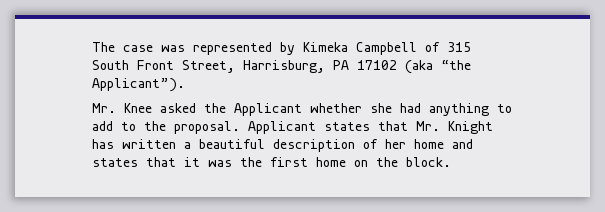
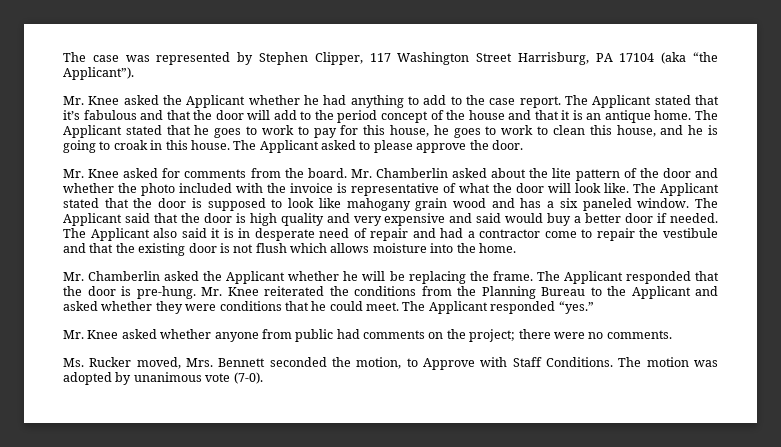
- The case was represented by Kimeka Campbell of 315 South Front Street, Harrisburg, PA 17102 (aka “the Applicant”).
+ The case was represented by Stephen Clipper, 117 Washington Street Harrisburg, PA 17104 (aka “the Applicant”).
- Mr. Knee asked the Applicant whether she had anything to add to the proposal. Applicant states that Mr. Knight has written a beautiful description of her home and states that it was the first home on the block.
+ Mr. Knee asked the Applicant whether he had anything to add to the case report. The Applicant stated that it’s fabulous and that the door will add to the period concept of the house and that it is an antique home. The Applicant stated that he goes to work to pay for this house, he goes to work to clean this house, and he is going to croak in this house. The Applicant asked to please approve the door.
+ Mr. Knee asked for comments from the board. Mr. Chamberlin asked about the lite pattern of the door and whether the photo included with the invoice is representative of what the door will look like. The Applicant stated that the door is supposed to look like mahogany grain wood and has a six paneled window. The Applicant said that the door is high quality and very expensive and said would buy a better door if needed. The Applicant also said it is in desperate need of repair and had a contractor come to repair the vestibule and that the existing door is not flush which allows moisture into the home.
+ Mr. Chamberlin asked the Applicant whether he will be replacing the frame. The Applicant responded that the door is pre-hung. Mr. Knee reiterated the conditions from the Planning Bureau to the Applicant and asked whether they were conditions that he could meet. The Applicant responded “yes.”
+ Mr. Knee asked whether anyone from public had comments on the project; there were no comments.
+ Ms. Rucker moved, Mrs. Bennett seconded the motion, to Approve with Staff Conditions. The motion was adopted by unanimous vote (7-0).

